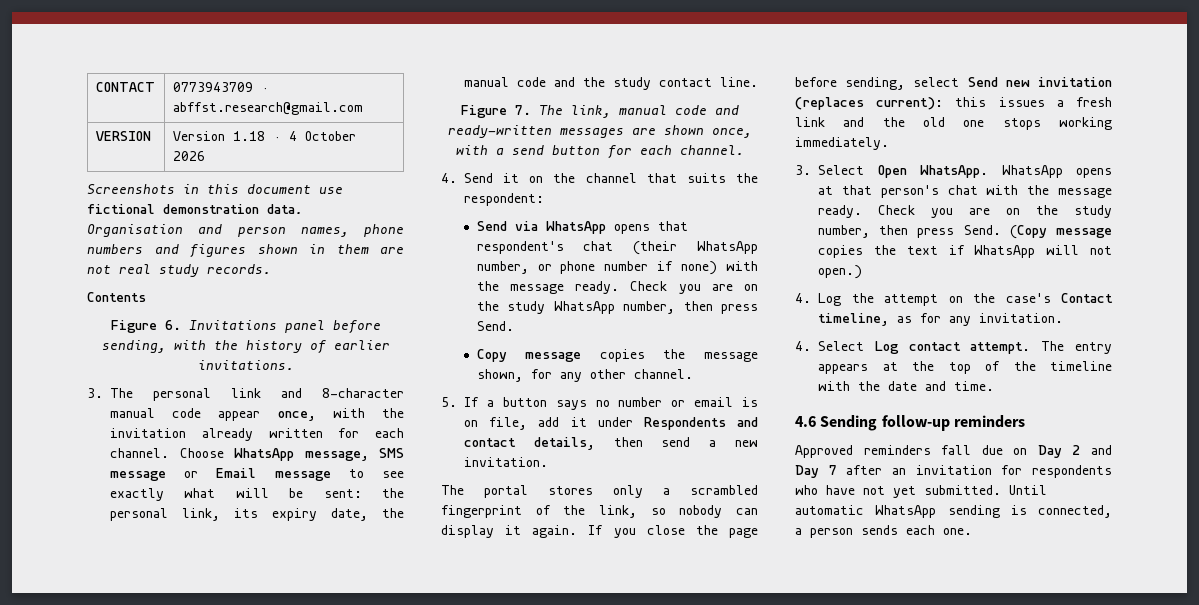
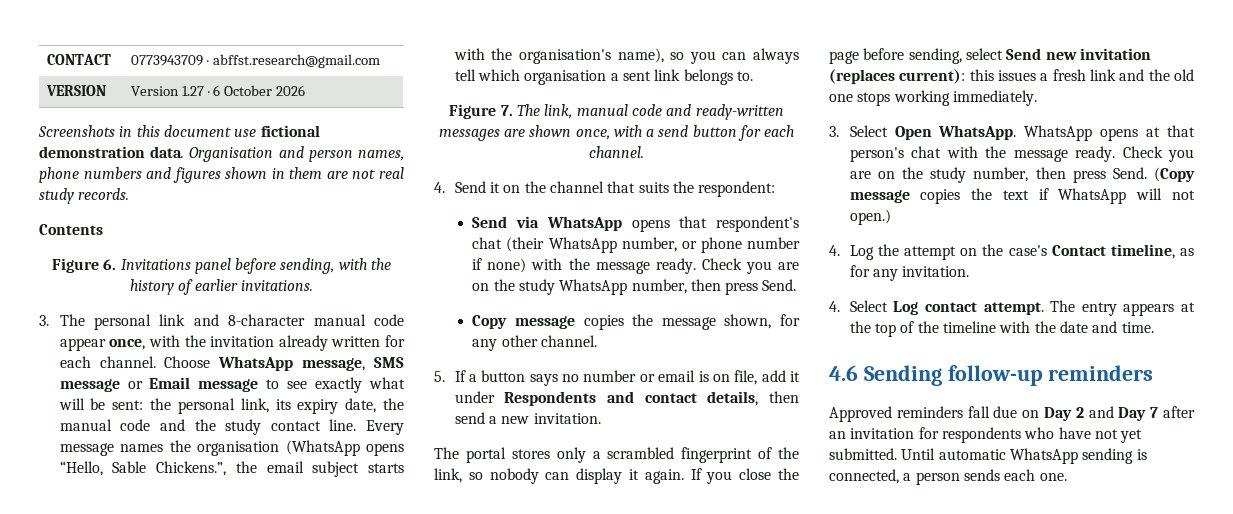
- VERSION | Version 1.18 · 4 October 2026
+ VERSION | Version 1.27 · 6 October 2026
+ Every message names the organisation (WhatsApp opens “Hello, Sable Chickens.”, the email subject starts with the organisation's name), so you can always tell which organisation a sent link belongs to.

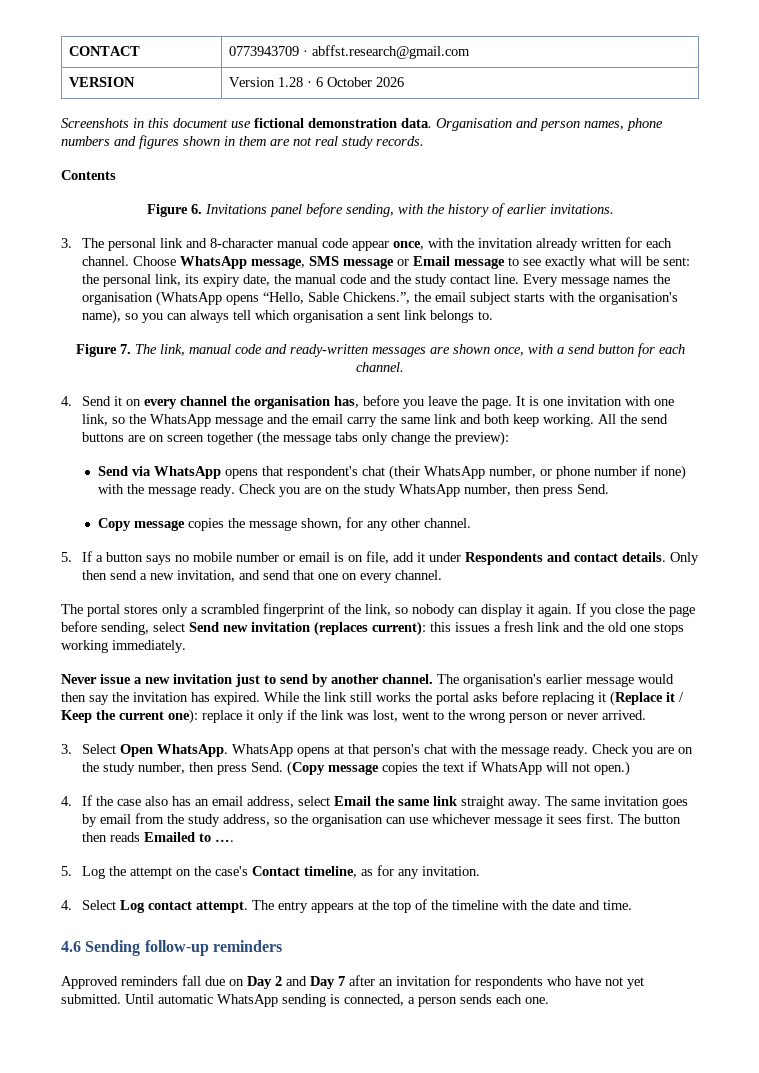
- VERSION | Version 1.27 · 6 October 2026
+ VERSION | Version 1.28 · 6 October 2026
- 4. Send it on the channel that suits the respondent:
+ 4. Send it on every channel the organisation has, before you leave the page. It is one invitation with one link, so the WhatsApp message and the email carry the same link and both keep working. All the send buttons are on screen together (the message tabs only change the preview):
- 5. If a button says no number or email is on file, add it under Respondents and contact details, then send a new invitation.
+ 5. If a button says no mobile number or email is on file, add it under Respondents and contact details. Only then send a new invitation, and send that one on every channel.
+ Never issue a new invitation just to send by another channel. The organisation's earlier message would then say the invitation has expired. While the link still works the portal asks before replacing it (Replace it / Keep the current one): replace it only if the link was lost, went to the wrong person or never arrived.
- 4. Log the attempt on the case's Contact timeline, as for any invitation.
+ 4. If the case also has an email address, select Email the same link straight away. The same invitation goes by email from the study address, so the organisation can use whichever message it sees first. The button then reads Emailed to ….
+ 5. Log the attempt on the case's Contact timeline, as for any invitation.

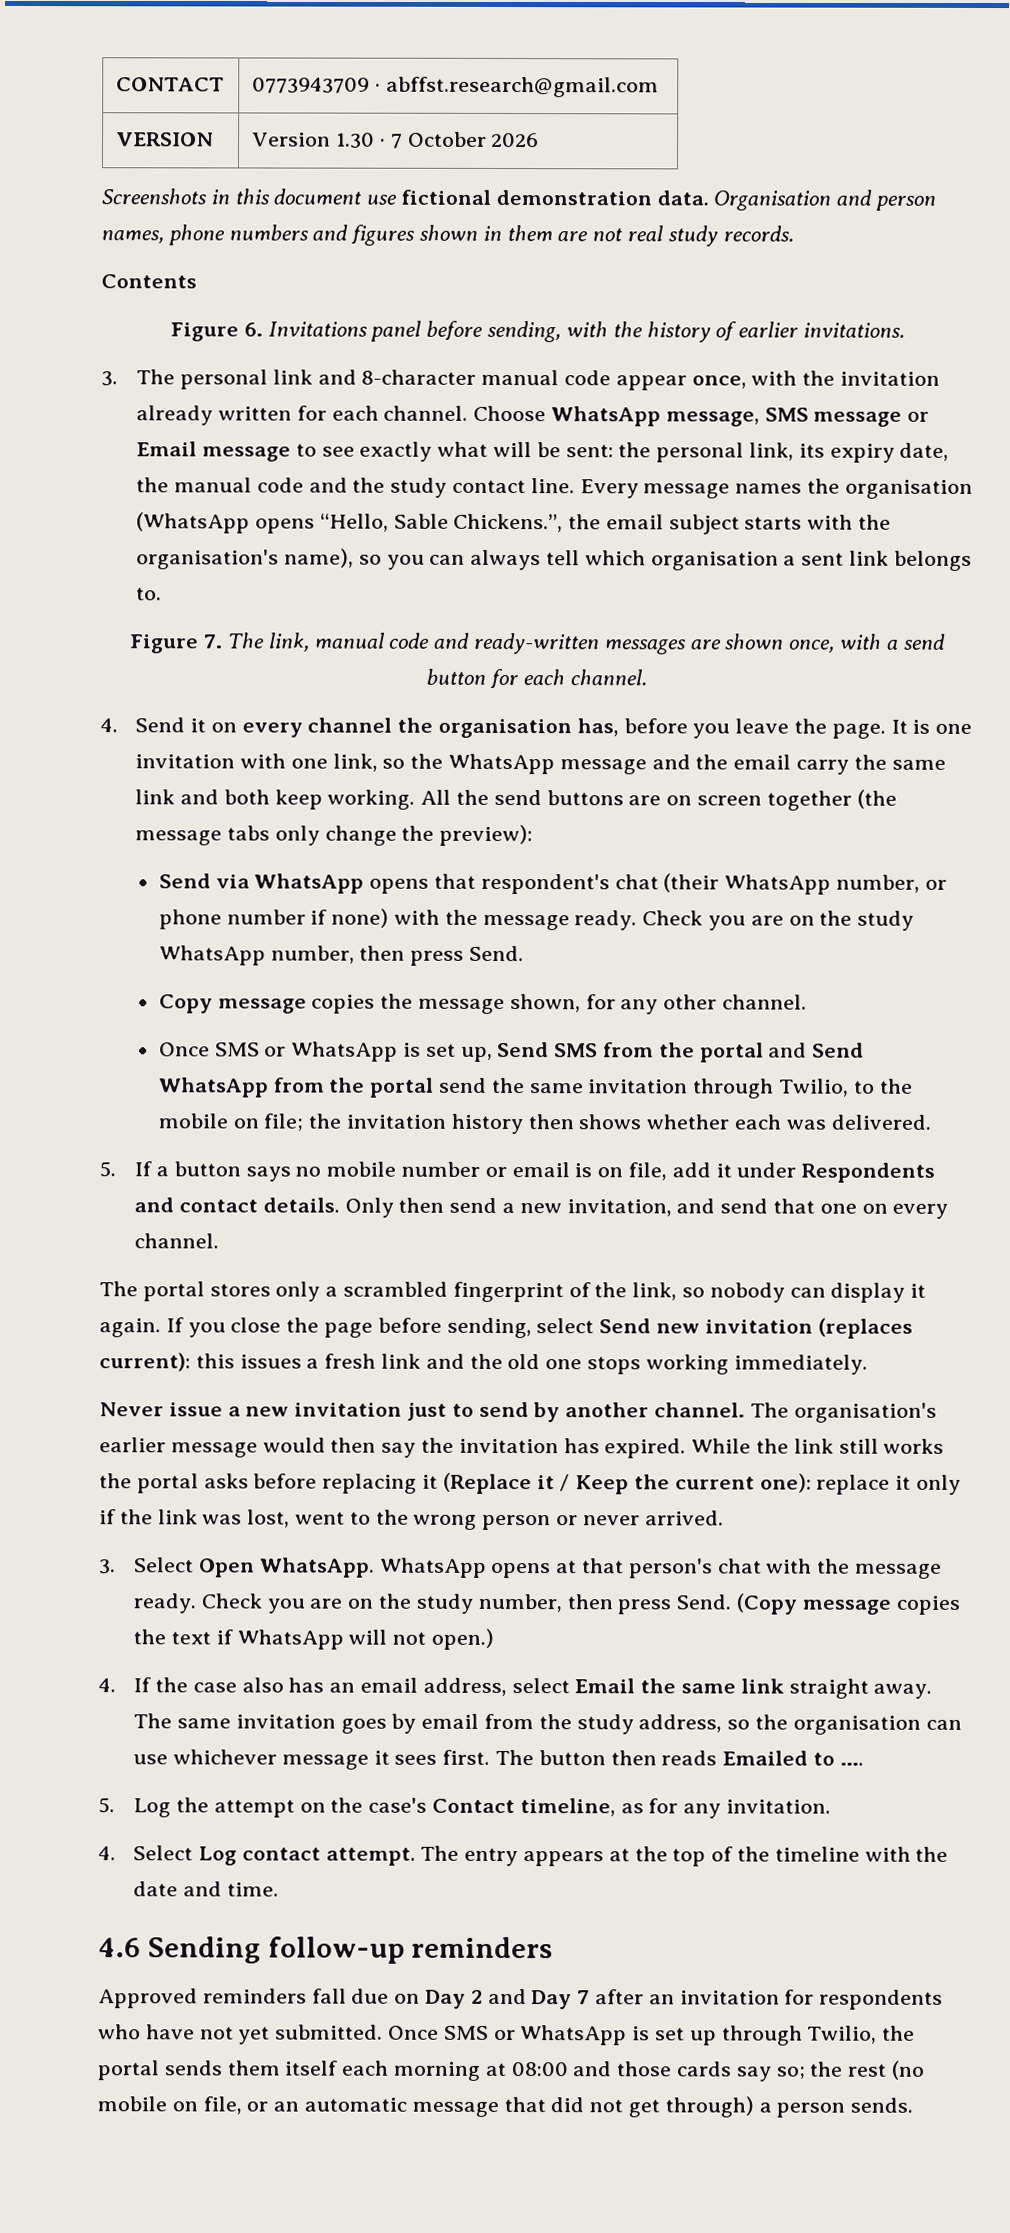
- VERSION | Version 1.28 · 6 October 2026
+ VERSION | Version 1.30 · 7 October 2026
+ Once SMS or WhatsApp is set up, Send SMS from the portal and Send WhatsApp from the portal send the same invitation through Twilio, to the mobile on file; the invitation history then shows whether each was delivered.
- Until automatic WhatsApp sending is connected, a person sends each one.
+ Once SMS or WhatsApp is set up through Twilio, the portal sends them itself each morning at 08:00 and those cards say so; the rest (no mobile on file, or an automatic message that did not get through) a person sends.

